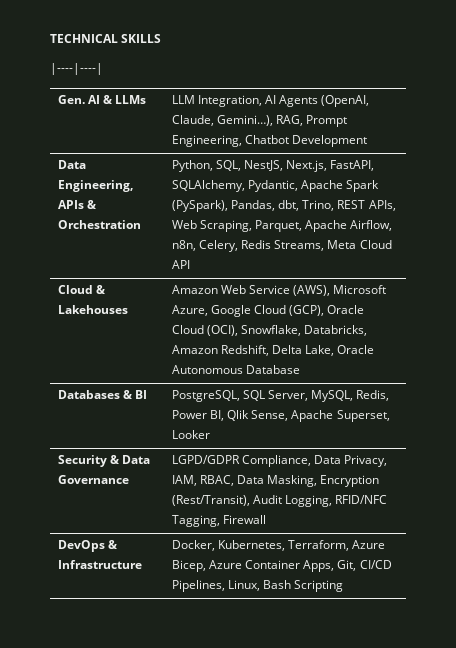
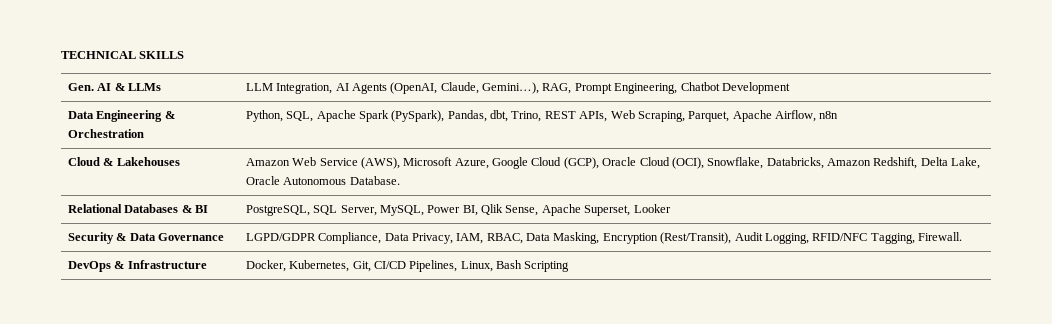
- |----|----|
- Data Engineering, APIs & Orchestration | Python, SQL, NestJS, Next.js, FastAPI, SQLAlchemy, Pydantic, Apache Spark (PySpark), Pandas, dbt, Trino, REST APIs, Web Scraping, Parquet, Apache Airflow, n8n, Celery, Redis Streams, Meta Cloud API
+ Data Engineering & Orchestration | Python, SQL, Apache Spark (PySpark), Pandas, dbt, Trino, REST APIs, Web Scraping, Parquet, Apache Airflow, n8n
- Cloud & Lakehouses | Amazon Web Service (AWS), Microsoft Azure, Google Cloud (GCP), Oracle Cloud (OCI), Snowflake, Databricks, Amazon Redshift, Delta Lake, Oracle Autonomous Database
- Databases & BI | PostgreSQL, SQL Server, MySQL, Redis, Power BI, Qlik Sense, Apache Superset, Looker
+ Cloud & Lakehouses | Amazon Web Service (AWS), Microsoft Azure, Google Cloud (GCP), Oracle Cloud (OCI), Snowflake, Databricks, Amazon Redshift, Delta Lake, Oracle Autonomous Database.
+ Relational Databases & BI | PostgreSQL, SQL Server, MySQL, Power BI, Qlik Sense, Apache Superset, Looker
- Security & Data Governance | LGPD/GDPR Compliance, Data Privacy, IAM, RBAC, Data Masking, Encryption (Rest/Transit), Audit Logging, RFID/NFC Tagging, Firewall
+ Security & Data Governance | LGPD/GDPR Compliance, Data Privacy, IAM, RBAC, Data Masking, Encryption (Rest/Transit), Audit Logging, RFID/NFC Tagging, Firewall.
- DevOps & Infrastructure | Docker, Kubernetes, Terraform, Azure Bicep, Azure Container Apps, Git, CI/CD Pipelines, Linux, Bash Scripting
+ DevOps & Infrastructure | Docker, Kubernetes, Git, CI/CD Pipelines, Linux, Bash Scripting

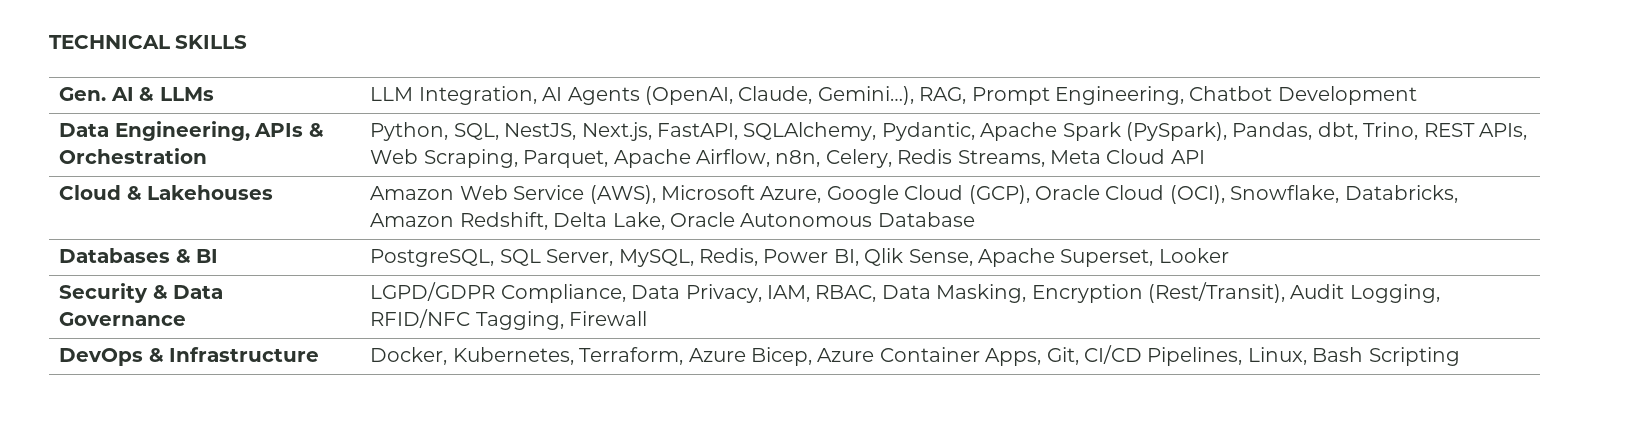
- Data Engineering & Orchestration | Python, SQL, Apache Spark (PySpark), Pandas, dbt, Trino, REST APIs, Web Scraping, Parquet, Apache Airflow, n8n
+ Data Engineering, APIs & Orchestration | Python, SQL, NestJS, Next.js, FastAPI, SQLAlchemy, Pydantic, Apache Spark (PySpark), Pandas, dbt, Trino, REST APIs, Web Scraping, Parquet, Apache Airflow, n8n, Celery, Redis Streams, Meta Cloud API
- Cloud & Lakehouses | Amazon Web Service (AWS), Microsoft Azure, Google Cloud (GCP), Oracle Cloud (OCI), Snowflake, Databricks, Amazon Redshift, Delta Lake, Oracle Autonomous Database.
- Relational Databases & BI | PostgreSQL, SQL Server, MySQL, Power BI, Qlik Sense, Apache Superset, Looker
+ Cloud & Lakehouses | Amazon Web Service (AWS), Microsoft Azure, Google Cloud (GCP), Oracle Cloud (OCI), Snowflake, Databricks, Amazon Redshift, Delta Lake, Oracle Autonomous Database
+ Databases & BI | PostgreSQL, SQL Server, MySQL, Redis, Power BI, Qlik Sense, Apache Superset, Looker
- Security & Data Governance | LGPD/GDPR Compliance, Data Privacy, IAM, RBAC, Data Masking, Encryption (Rest/Transit), Audit Logging, RFID/NFC Tagging, Firewall.
+ Security & Data Governance | LGPD/GDPR Compliance, Data Privacy, IAM, RBAC, Data Masking, Encryption (Rest/Transit), Audit Logging, RFID/NFC Tagging, Firewall
- DevOps & Infrastructure | Docker, Kubernetes, Git, CI/CD Pipelines, Linux, Bash Scripting
+ DevOps & Infrastructure | Docker, Kubernetes, Terraform, Azure Bicep, Azure Container Apps, Git, CI/CD Pipelines, Linux, Bash Scripting

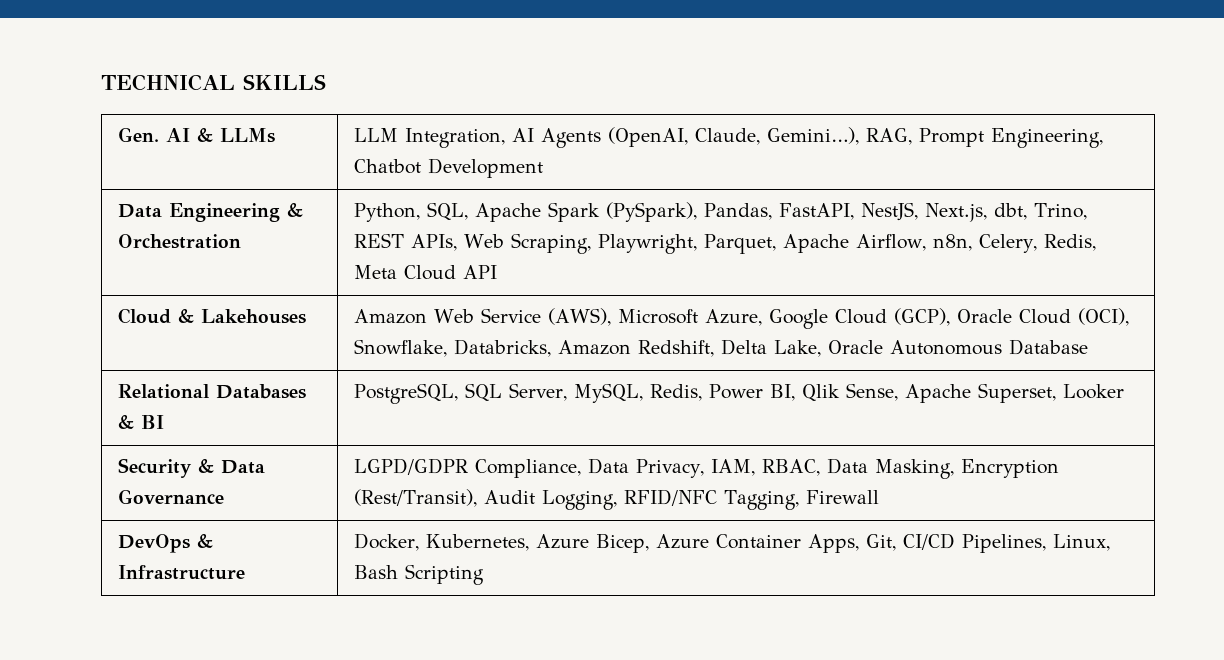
- Data Engineering, APIs & Orchestration | Python, SQL, NestJS, Next.js, FastAPI, SQLAlchemy, Pydantic, Apache Spark (PySpark), Pandas, dbt, Trino, REST APIs, Web Scraping, Parquet, Apache Airflow, n8n, Celery, Redis Streams, Meta Cloud API
+ Data Engineering & Orchestration | Python, SQL, Apache Spark (PySpark), Pandas, FastAPI, NestJS, Next.js, dbt, Trino, REST APIs, Web Scraping, Playwright, Parquet, Apache Airflow, n8n, Celery, Redis, Meta Cloud API
- Databases & BI | PostgreSQL, SQL Server, MySQL, Redis, Power BI, Qlik Sense, Apache Superset, Looker
+ Relational Databases & BI | PostgreSQL, SQL Server, MySQL, Redis, Power BI, Qlik Sense, Apache Superset, Looker
- DevOps & Infrastructure | Docker, Kubernetes, Terraform, Azure Bicep, Azure Container Apps, Git, CI/CD Pipelines, Linux, Bash Scripting
+ DevOps & Infrastructure | Docker, Kubernetes, Azure Bicep, Azure Container Apps, Git, CI/CD Pipelines, Linux, Bash Scripting

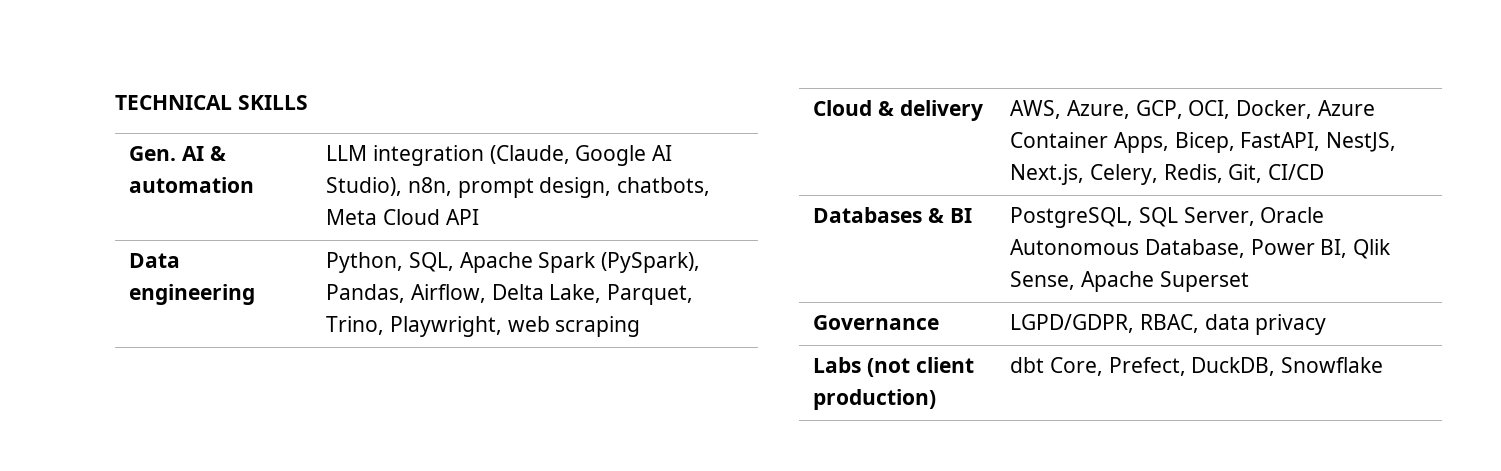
- Gen. AI & LLMs | LLM Integration, AI Agents (OpenAI, Claude, Gemini…), RAG, Prompt Engineering, Chatbot Development
- Data Engineering & Orchestration | Python, SQL, Apache Spark (PySpark), Pandas, FastAPI, NestJS, Next.js, dbt, Trino, REST APIs, Web Scraping, Playwright, Parquet, Apache Airflow, n8n, Celery, Redis, Meta Cloud API
- Cloud & Lakehouses | Amazon Web Service (AWS), Microsoft Azure, Google Cloud (GCP), Oracle Cloud (OCI), Snowflake, Databricks, Amazon Redshift, Delta Lake, Oracle Autonomous Database
- Relational Databases & BI | PostgreSQL, SQL Server, MySQL, Redis, Power BI, Qlik Sense, Apache Superset, Looker
- Security & Data Governance | LGPD/GDPR Compliance, Data Privacy, IAM, RBAC, Data Masking, Encryption (Rest/Transit), Audit Logging, RFID/NFC Tagging, Firewall
- DevOps & Infrastructure | Docker, Kubernetes, Azure Bicep, Azure Container Apps, Git, CI/CD Pipelines, Linux, Bash Scripting
+ Gen. AI & automation | LLM integration (Claude, Google AI Studio), n8n, prompt design, chatbots, Meta Cloud API
+ Data engineering | Python, SQL, Apache Spark (PySpark), Pandas, Airflow, Delta Lake, Parquet, Trino, Playwright, web scraping
+ Cloud & delivery | AWS, Azure, GCP, OCI, Docker, Azure Container Apps, Bicep, FastAPI, NestJS, Next.js, Celery, Redis, Git, CI/CD
+ Databases & BI | PostgreSQL, SQL Server, Oracle Autonomous Database, Power BI, Qlik Sense, Apache Superset
+ Governance | LGPD/GDPR, RBAC, data privacy
+ Labs (not client production) | dbt Core, Prefect, DuckDB, Snowflake

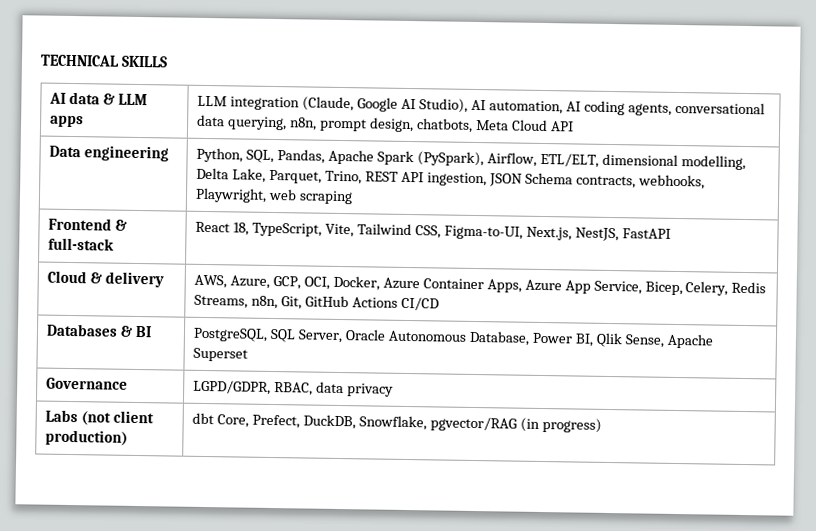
- Gen. AI & automation | LLM integration (Claude, Google AI Studio), n8n, prompt design, chatbots, Meta Cloud API
+ AI data & LLM apps | LLM integration (Claude, Google AI Studio), AI automation, AI coding agents, conversational data querying, n8n, prompt design, chatbots, Meta Cloud API
- Data engineering | Python, SQL, Apache Spark (PySpark), Pandas, Airflow, Delta Lake, Parquet, Trino, Playwright, web scraping
+ Data engineering | Python, SQL, Pandas, Apache Spark (PySpark), Airflow, ETL/ELT, dimensional modelling, Delta Lake, Parquet, Trino, REST API ingestion, JSON Schema contracts, webhooks, Playwright, web scraping
+ Frontend & full-stack | React 18, TypeScript, Vite, Tailwind CSS, Figma-to-UI, Next.js, NestJS, FastAPI
- Cloud & delivery | AWS, Azure, GCP, OCI, Docker, Azure Container Apps, Bicep, FastAPI, NestJS, Next.js, Celery, Redis, Git, CI/CD
+ Cloud & delivery | AWS, Azure, GCP, OCI, Docker, Azure Container Apps, Azure App Service, Bicep, Celery, Redis Streams, n8n, Git, GitHub Actions CI/CD
- Labs (not client production) | dbt Core, Prefect, DuckDB, Snowflake
+ Labs (not client production) | dbt Core, Prefect, DuckDB, Snowflake, pgvector/RAG (in progress)

